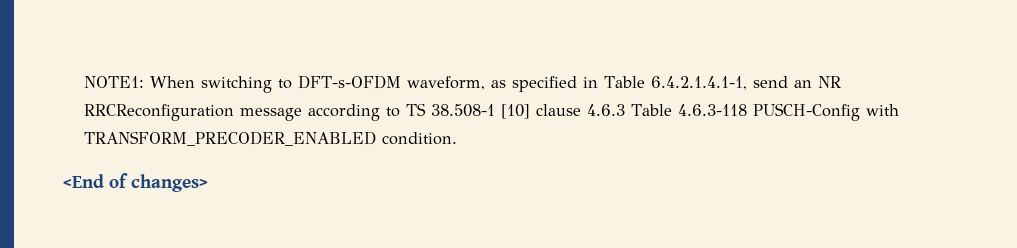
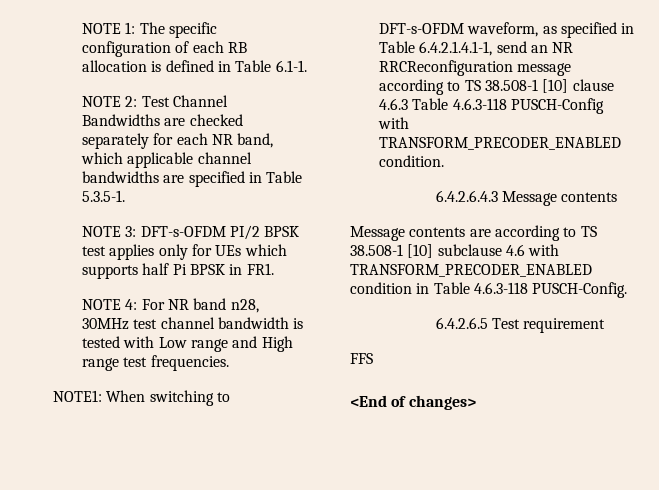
+ NOTE 1: The specific configuration of each RB allocation is defined in Table 6.1-1.
+ NOTE 2: Test Channel Bandwidths are checked separately for each NR band, which applicable channel bandwidths are specified in Table 5.3.5-1.
+ NOTE 3: DFT-s-OFDM PI/2 BPSK test applies only for UEs which supports half Pi BPSK in FR1.
+ NOTE 4: For NR band n28, 30MHz test channel bandwidth is tested with Low range and High range test frequencies.
+ 6.4.2.6.4.3 Message contents
+ Message contents are according to TS 38.508-1 [10] subclause 4.6 with TRANSFORM_PRECODER_ENABLED condition in Table 4.6.3-118 PUSCH-Config.
+ 6.4.2.6.5 Test requirement
+ FFS

